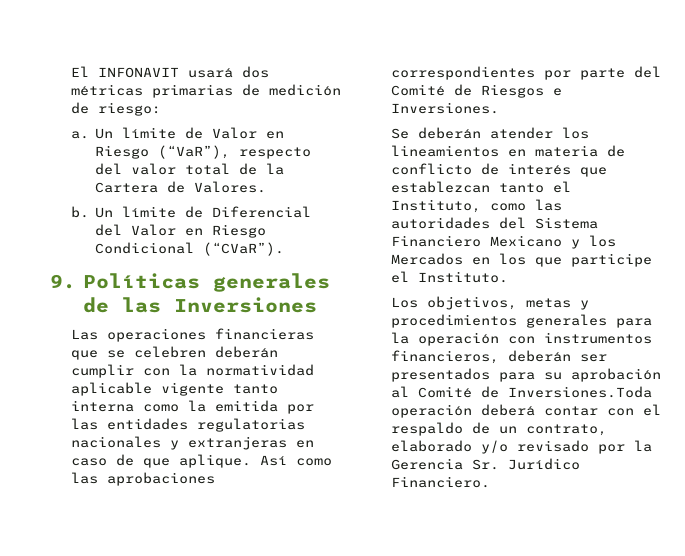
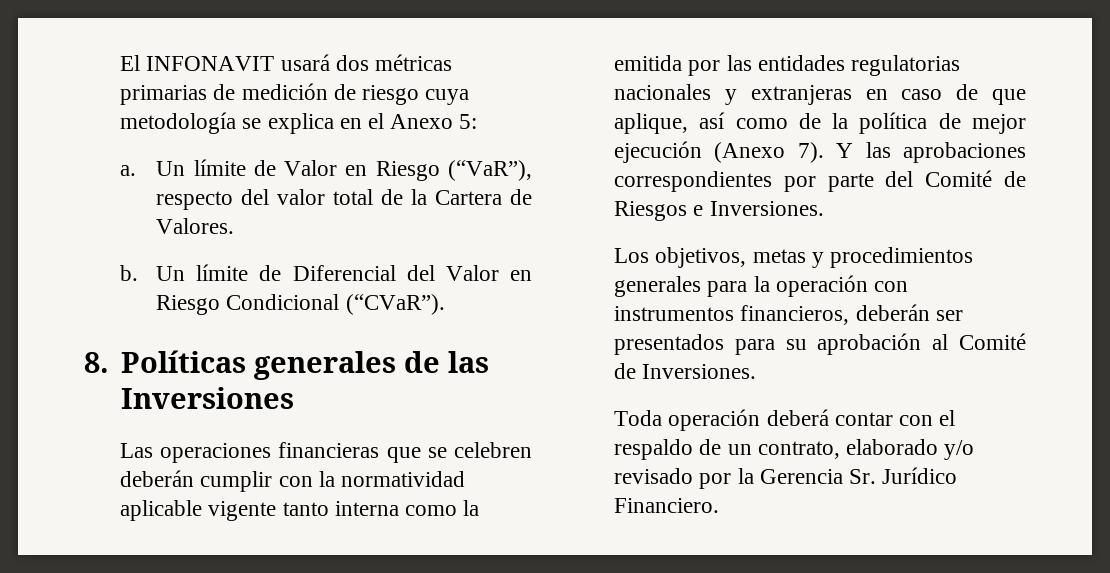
- El INFONAVIT usará dos métricas primarias de medición de riesgo:
+ El INFONAVIT usará dos métricas primarias de medición de riesgo cuya metodología se explica en el Anexo 5:
- 9. Políticas generales de las Inversiones
+ 8. Políticas generales de las Inversiones
- Las operaciones financieras que se celebren deberán cumplir con la normatividad aplicable vigente tanto interna como la emitida por las entidades regulatorias nacionales y extranjeras en caso de que aplique. Así como las aprobaciones correspondientes por parte del Comité de Riesgos e Inversiones.
+ Las operaciones financieras que se celebren deberán cumplir con la normatividad aplicable vigente tanto interna como la emitida por las entidades regulatorias nacionales y extranjeras en caso de que aplique, así como de la política de mejor ejecución (Anexo 7). Y las aprobaciones correspondientes por parte del Comité de Riesgos e Inversiones.
- Se deberán atender los lineamientos en materia de conflicto de interés que establezcan tanto el Instituto, como las autoridades del Sistema Financiero Mexicano y los Mercados en los que participe el Instituto.
- Los objetivos, metas y procedimientos generales para la operación con instrumentos financieros, deberán ser presentados para su aprobación al Comité de Inversiones.Toda operación deberá contar con el respaldo de un contrato, elaborado y/o revisado por la Gerencia Sr. Jurídico Financiero.
+ Los objetivos, metas y procedimientos generales para la operación con instrumentos financieros, deberán ser presentados para su aprobación al Comité de Inversiones.
+ Toda operación deberá contar con el respaldo de un contrato, elaborado y/o revisado por la Gerencia Sr. Jurídico Financiero.

